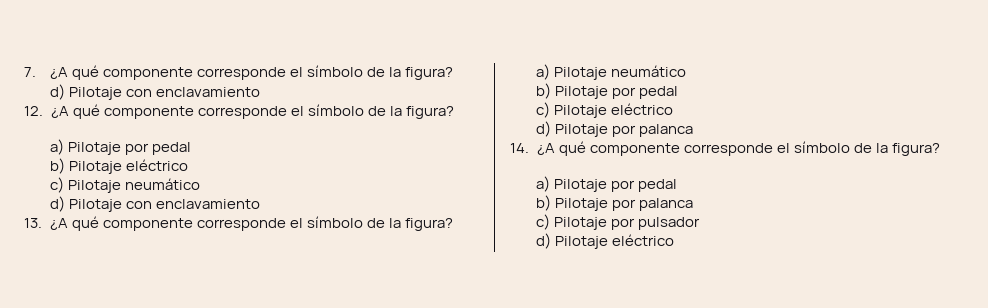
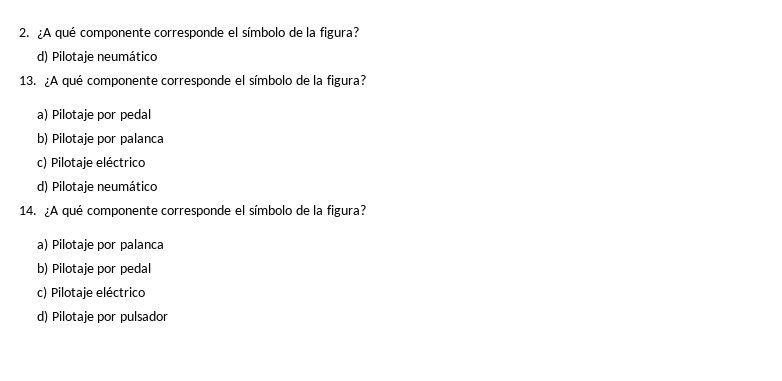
- 7. ¿A qué componente corresponde el símbolo de la figura?
- d) Pilotaje con enclavamiento
- 12. ¿A qué componente corresponde el símbolo de la figura?
- a) Pilotaje por pedal
- b) Pilotaje eléctrico
- c) Pilotaje neumático
- d) Pilotaje con enclavamiento
+ 2. ¿A qué componente corresponde el símbolo de la figura?
+ d) Pilotaje neumático
  13. ¿A qué componente corresponde el símbolo de la figura?
- a) Pilotaje neumático
- b) Pilotaje por pedal
- c) Pilotaje eléctrico
- d) Pilotaje por palanca
- 14. ¿A qué componente corresponde el símbolo de la figura?
  b) Pilotaje por palanca
- c) Pilotaje por pulsador
- d) Pilotaje eléctrico
+ c) Pilotaje eléctrico
+ d) Pilotaje neumático
+ 14. ¿A qué componente corresponde el símbolo de la figura?
+ a) Pilotaje por palanca
+ b) Pilotaje por pedal
+ c) Pilotaje eléctrico
+ d) Pilotaje por pulsador

